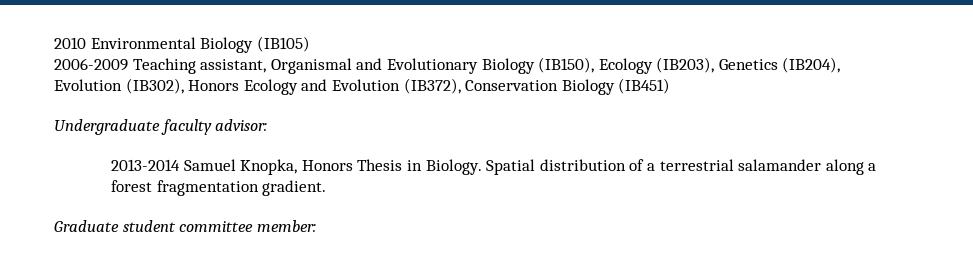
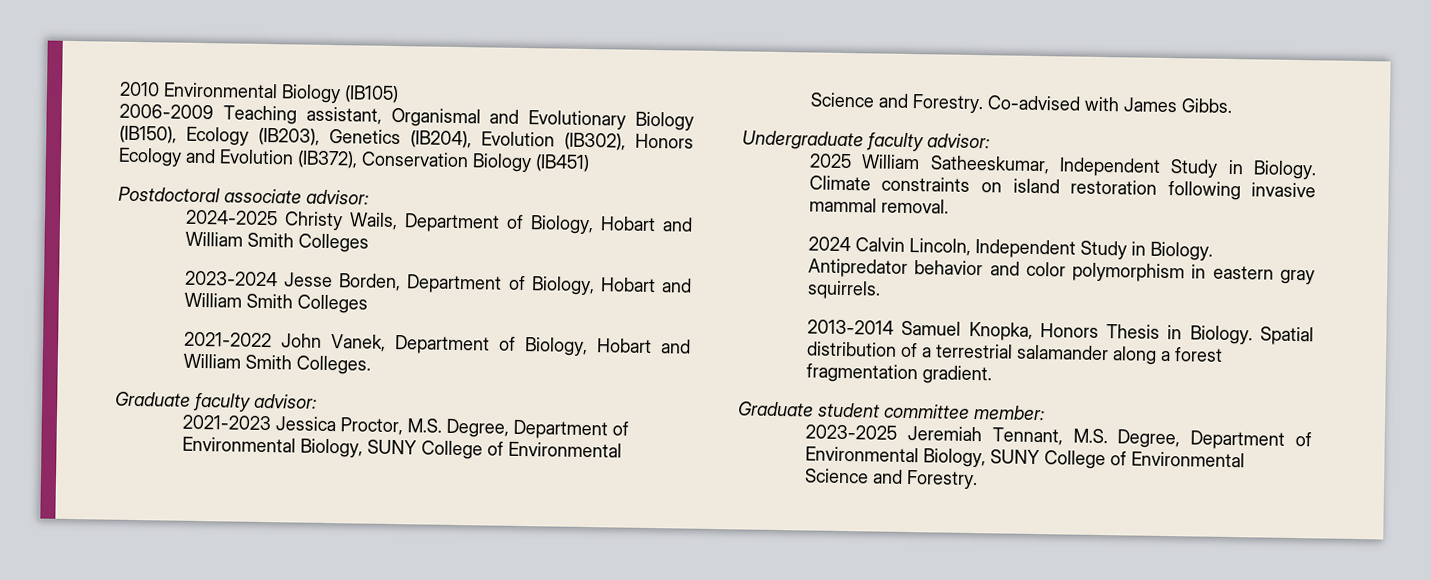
+ Postdoctoral associate advisor:
+ 2024-2025 Christy Wails, Department of Biology, Hobart and William Smith Colleges
+ 2023-2024 Jesse Borden, Department of Biology, Hobart and William Smith Colleges
+ 2021-2022 John Vanek, Department of Biology, Hobart and William Smith Colleges.
+ Graduate faculty advisor:
+ 2021-2023 Jessica Proctor, M.S. Degree, Department of Environmental Biology, SUNY College of Environmental Science and Forestry. Co-advised with James Gibbs.
  Undergraduate faculty advisor:
+ 2025 William Satheeskumar, Independent Study in Biology. Climate constraints on island restoration following invasive mammal removal.
+ 2024 Calvin Lincoln, Independent Study in Biology. Antipredator behavior and color polymorphism in eastern gray squirrels.
+ 2023-2025 Jeremiah Tennant, M.S. Degree, Department of Environmental Biology, SUNY College of Environmental Science and Forestry.

